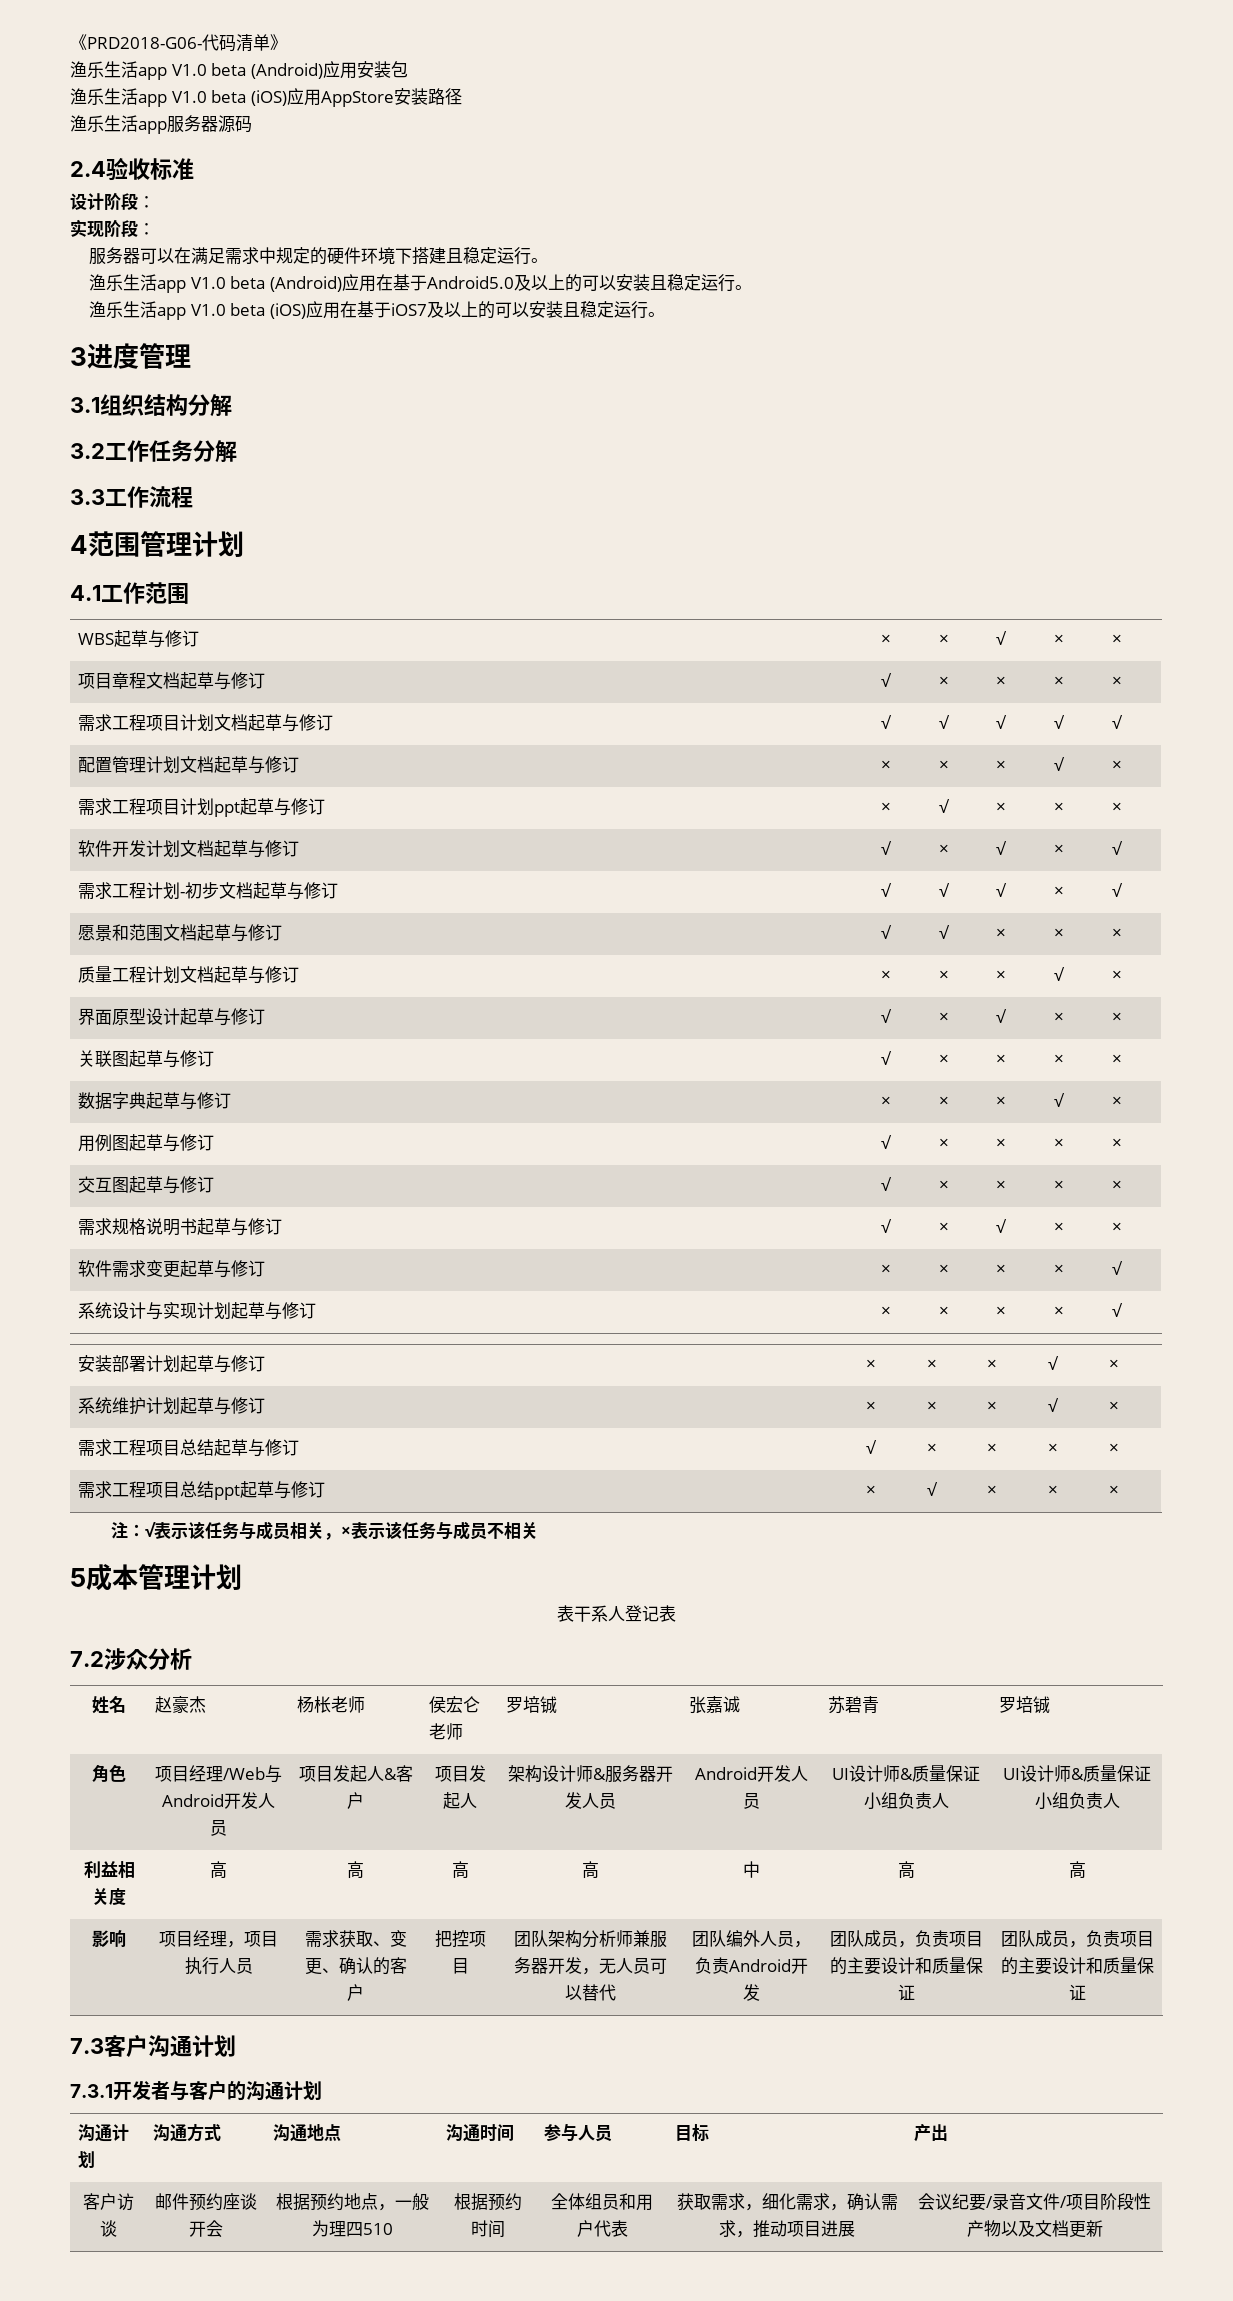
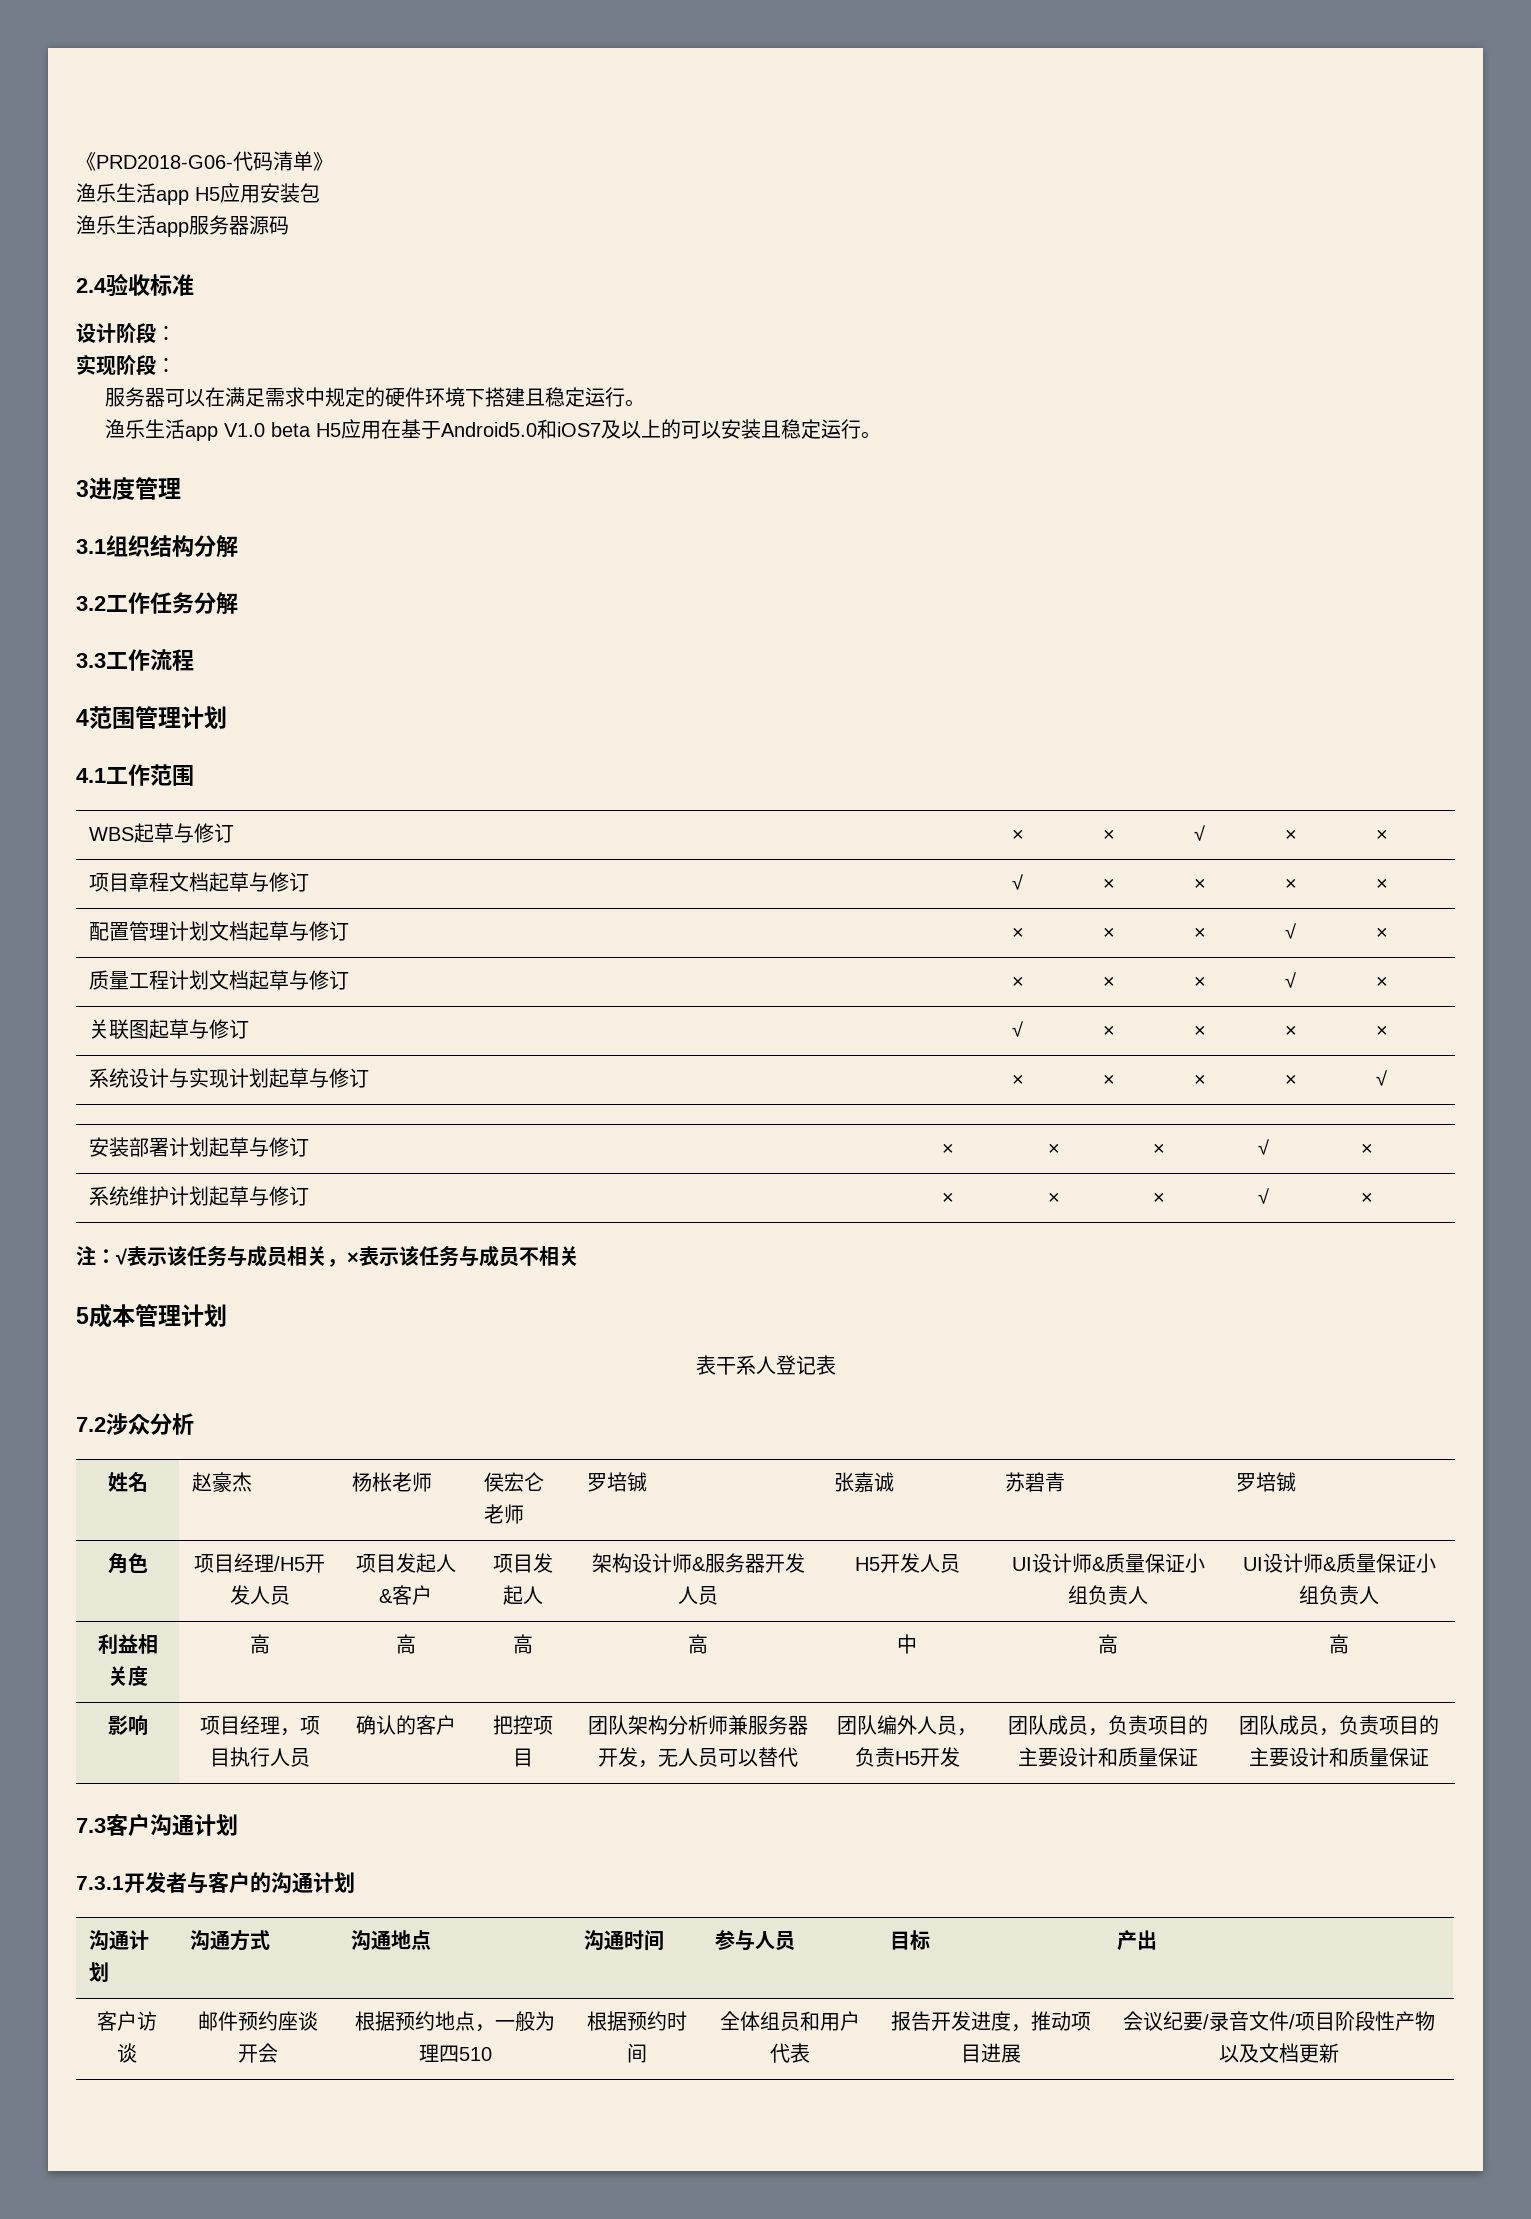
- 渔乐生活app V1.0 beta (Android)应用安装包
+ 渔乐生活app H5应用安装包
- 渔乐生活app V1.0 beta (iOS)应用AppStore安装路径
- 渔乐生活app V1.0 beta (Android)应用在基于Android5.0及以上的可以安装且稳定运行。
- 渔乐生活app V1.0 beta (iOS)应用在基于iOS7及以上的可以安装且稳定运行。
+ 渔乐生活app V1.0 beta H5应用在基于Android5.0和iOS7及以上的可以安装且稳定运行。
- 需求工程项目计划文档起草与修订 | √ | √ | √ | √ | √
- 需求工程项目计划ppt起草与修订 | × | √ | × | × | ×
- 软件开发计划文档起草与修订 | √ | × | √ | × | √
- 需求工程计划-初步文档起草与修订 | √ | √ | √ | × | √
- 愿景和范围文档起草与修订 | √ | √ | × | × | ×
- 界面原型设计起草与修订 | √ | × | √ | × | ×
- 数据字典起草与修订 | × | × | × | √ | ×
- 用例图起草与修订 | √ | × | × | × | ×
- 交互图起草与修订 | √ | × | × | × | ×
- 需求规格说明书起草与修订 | √ | × | √ | × | ×
- 软件需求变更起草与修订 | × | × | × | × | √
- 需求工程项目总结起草与修订 | √ | × | × | × | ×
- 需求工程项目总结ppt起草与修订 | × | √ | × | × | ×
- 项目经理/Web与Android开发人员
+ 项目经理/H5开发人员
- 架构设计师&服务器开发人员 | Android开发人员
+ 架构设计师&服务器开发人员 | H5开发人员
- 需求获取、变更、确认的客户
+ 确认的客户
- 团队编外人员，负责Android开发
+ 团队编外人员，负责H5开发
- 获取需求，细化需求，确认需求，推动项目进展
+ 报告开发进度，推动项目进展

